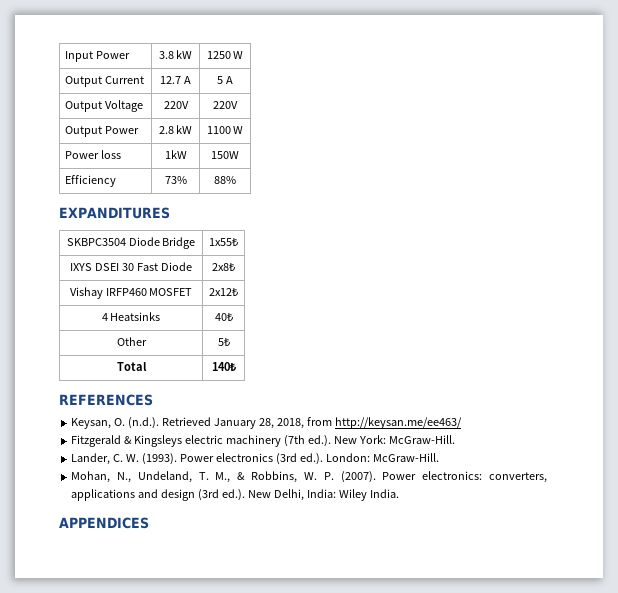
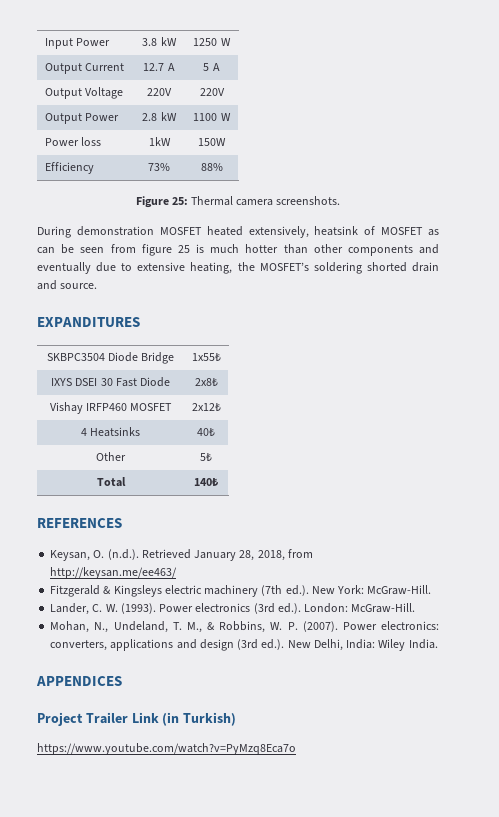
+ Figure 25: Thermal camera screenshots.
+ During demonstration MOSFET heated extensively, heatsink of MOSFET as can be seen from figure 25 is much hotter than other components and eventually due to extensive heating, the MOSFET’s soldering shorted drain and source.
+ Project Trailer Link (in Turkish)
+ https://www.youtube.com/watch?v=PyMzq8Eca7o

